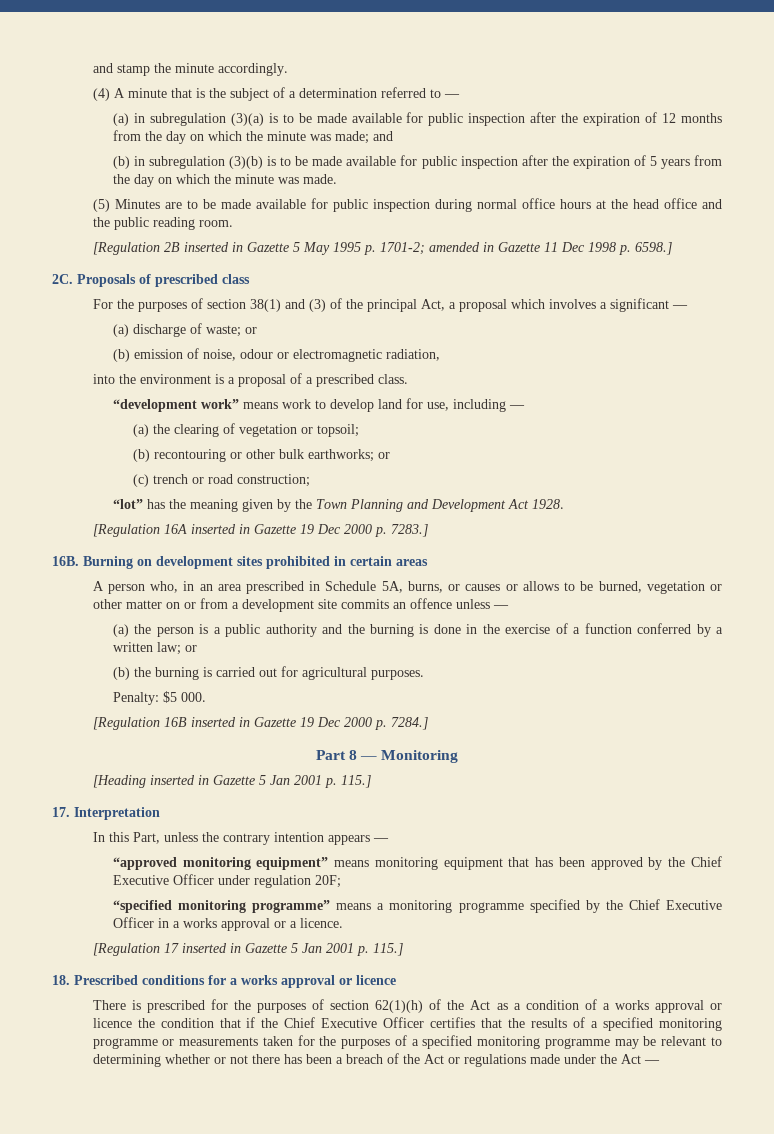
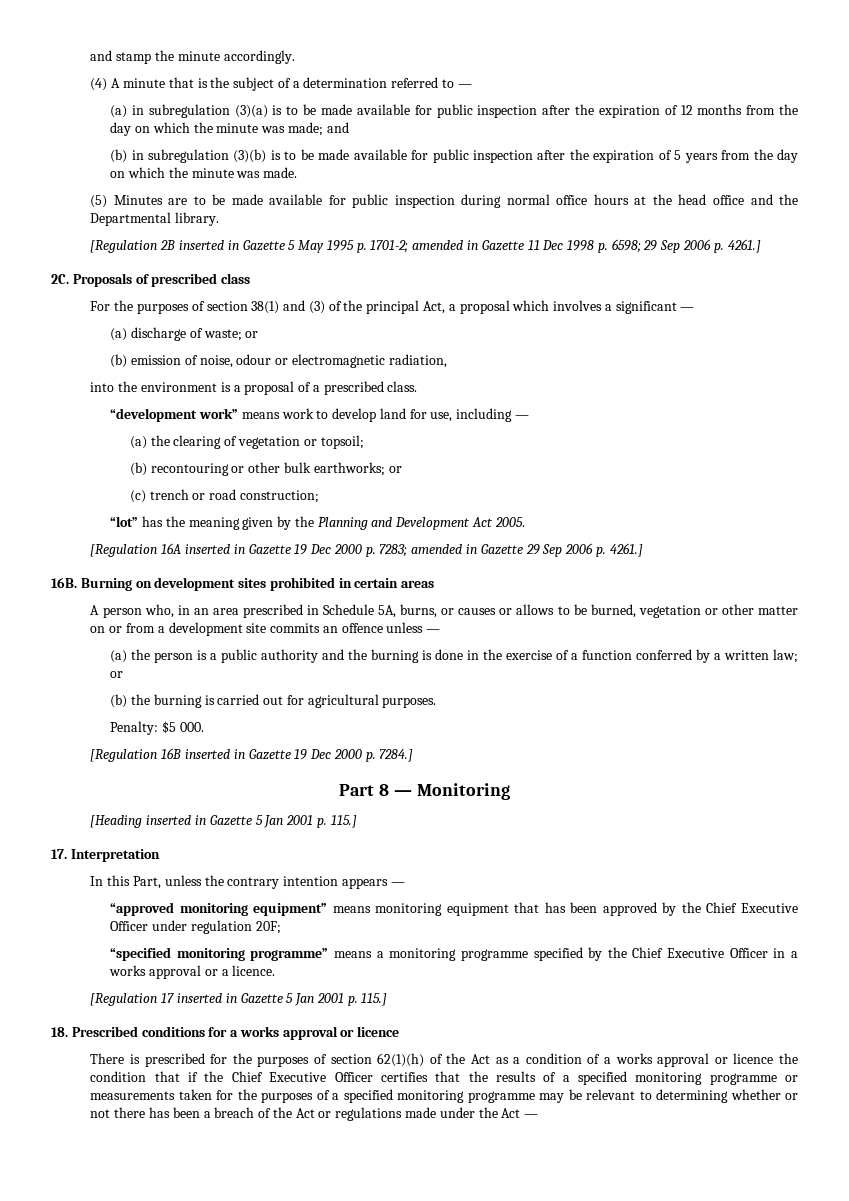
- (5) Minutes are to be made available for public inspection during normal office hours at the head office and the public reading room.
+ (5) Minutes are to be made available for public inspection during normal office hours at the head office and the Departmental library.
- [Regulation 2B inserted in Gazette 5 May 1995 p. 1701-2; amended in Gazette 11 Dec 1998 p. 6598.]
+ [Regulation 2B inserted in Gazette 5 May 1995 p. 1701-2; amended in Gazette 11 Dec 1998 p. 6598; 29 Sep 2006 p. 4261.]
- “lot” has the meaning given by the Town Planning and Development Act 1928.
+ “lot” has the meaning given by the Planning and Development Act 2005.
- [Regulation 16A inserted in Gazette 19 Dec 2000 p. 7283.]
+ [Regulation 16A inserted in Gazette 19 Dec 2000 p. 7283; amended in Gazette 29 Sep 2006 p. 4261.]

